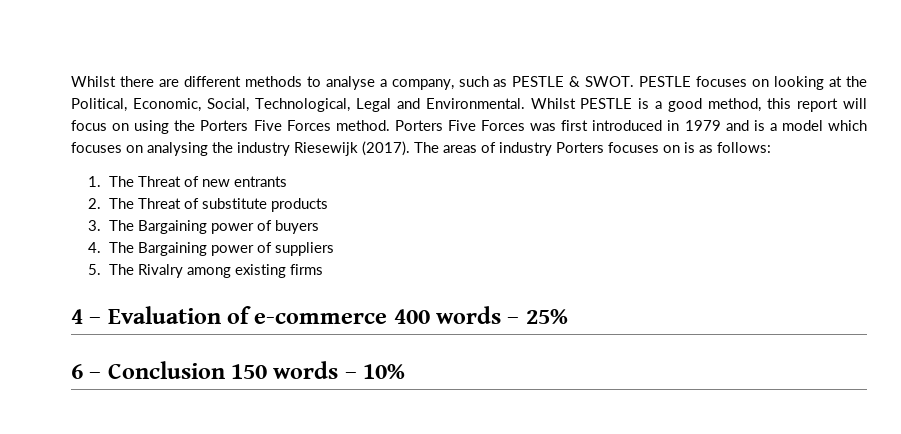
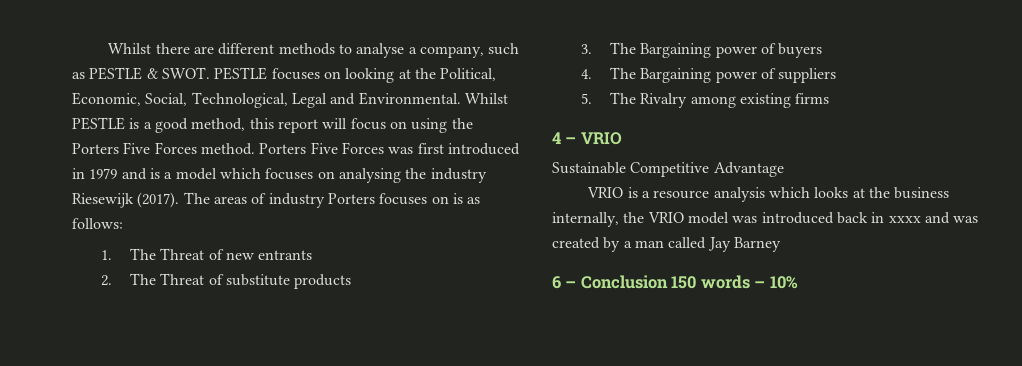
- 4 – Evaluation of e-commerce 400 words – 25%
+ 4 – VRIO
+ Sustainable Competitive Advantage
+ VRIO is a resource analysis which looks at the business internally, the VRIO model was introduced back in xxxx and was created by a man called Jay Barney

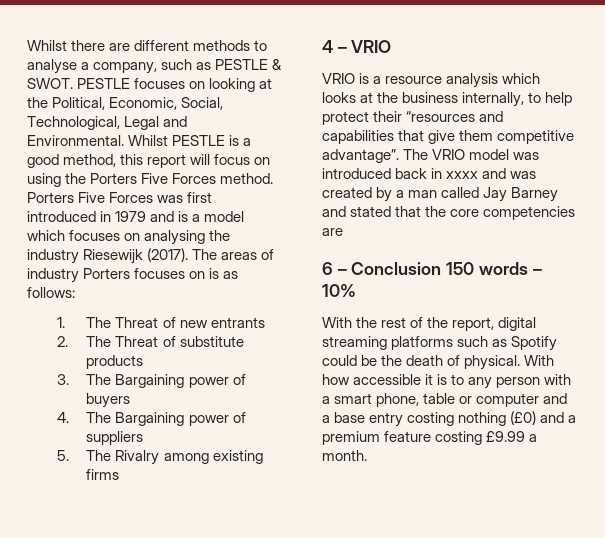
- Sustainable Competitive Advantage
- VRIO is a resource analysis which looks at the business internally, the VRIO model was introduced back in xxxx and was created by a man called Jay Barney
+ VRIO is a resource analysis which looks at the business internally, to help protect their “resources and capabilities that give them competitive advantage”. The VRIO model was introduced back in xxxx and was created by a man called Jay Barney and stated that the core competencies are
+ With the rest of the report, digital streaming platforms such as Spotify could be the death of physical. With how accessible it is to any person with a smart phone, table or computer and a base entry costing nothing (£0) and a premium feature costing £9.99 a month.

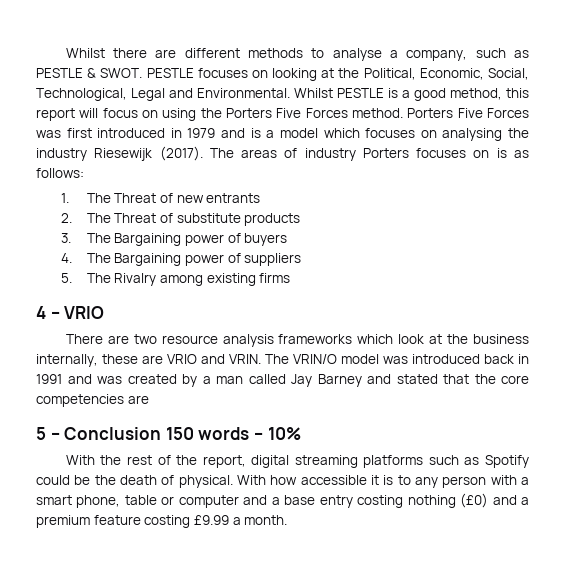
- VRIO is a resource analysis which looks at the business internally, to help protect their “resources and capabilities that give them competitive advantage”. The VRIO model was introduced back in xxxx and was created by a man called Jay Barney and stated that the core competencies are
+ There are two resource analysis frameworks which look at the business internally, these are VRIO and VRIN. The VRIN/O model was introduced back in 1991 and was created by a man called Jay Barney and stated that the core competencies are
- 6 – Conclusion 150 words – 10%
+ 5 – Conclusion 150 words – 10%

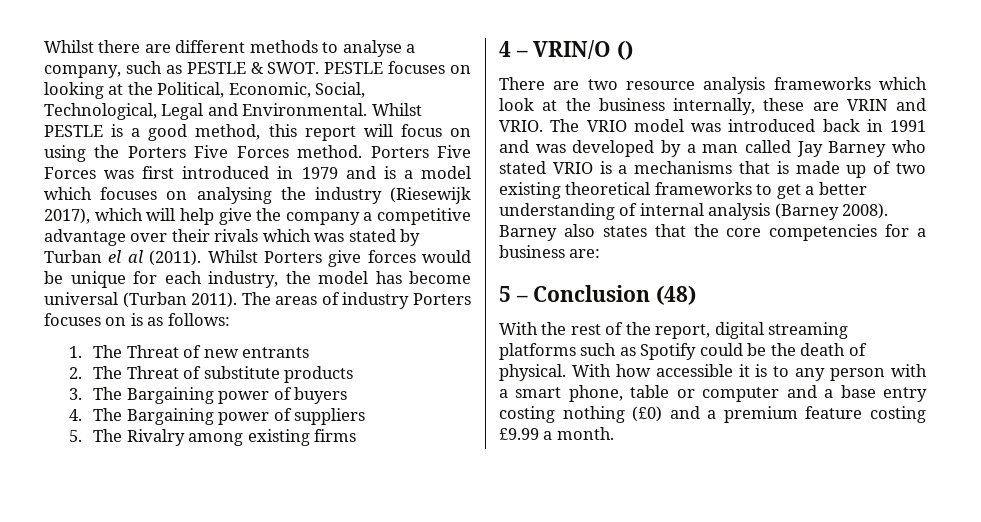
- Porters Five Forces was first introduced in 1979 and is a model which focuses on analysing the industry Riesewijk (2017).
+ Porters Five Forces was first introduced in 1979 and is a model which focuses on analysing the industry (Riesewijk 2017), which will help give the company a competitive advantage over their rivals which was stated by Turban el al (2011). Whilst Porters give forces would be unique for each industry, the model has become universal (Turban 2011).
- 4 – VRIO
+ 4 – VRIN/O ()
- There are two resource analysis frameworks which look at the business internally, these are VRIO and VRIN. The VRIN/O model was introduced back in 1991 and was created by a man called Jay Barney and stated that the core competencies are
+ There are two resource analysis frameworks which look at the business internally, these are VRIN and VRIO. The VRIO model was introduced back in 1991 and was developed by a man called Jay Barney who stated VRIO is a mechanisms that is made up of two existing theoretical frameworks to get a better understanding of internal analysis (Barney 2008). Barney also states that the core competencies for a business are:
- 5 – Conclusion 150 words – 10%
+ 5 – Conclusion (48)

